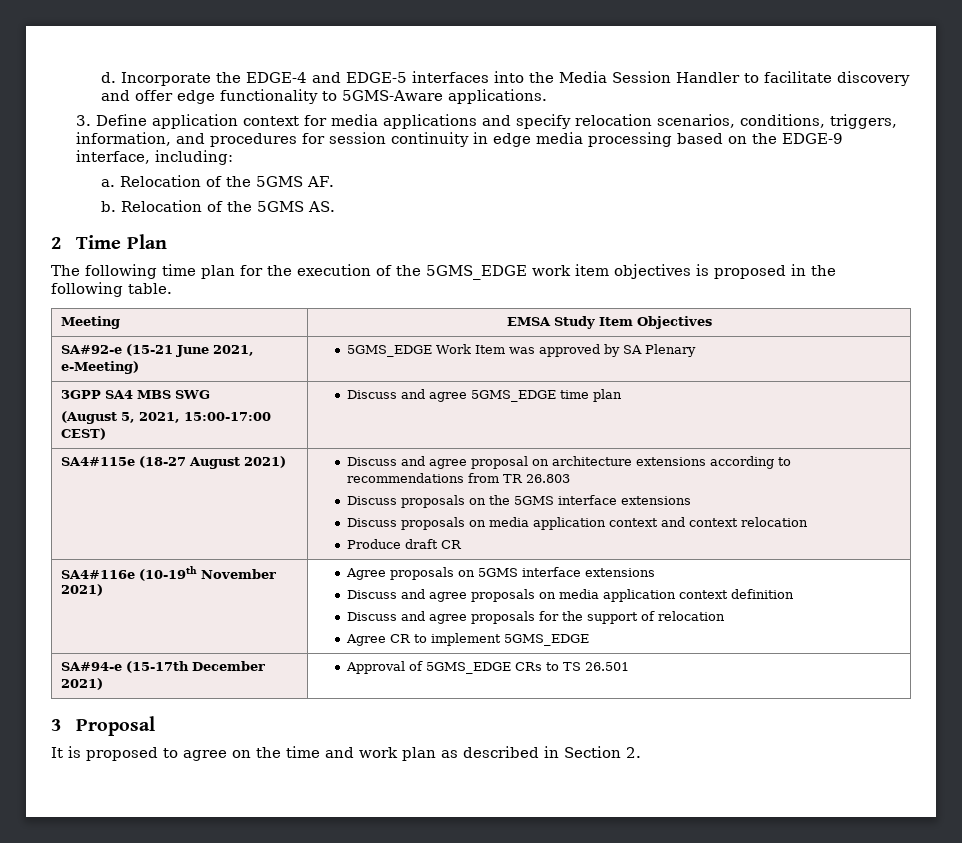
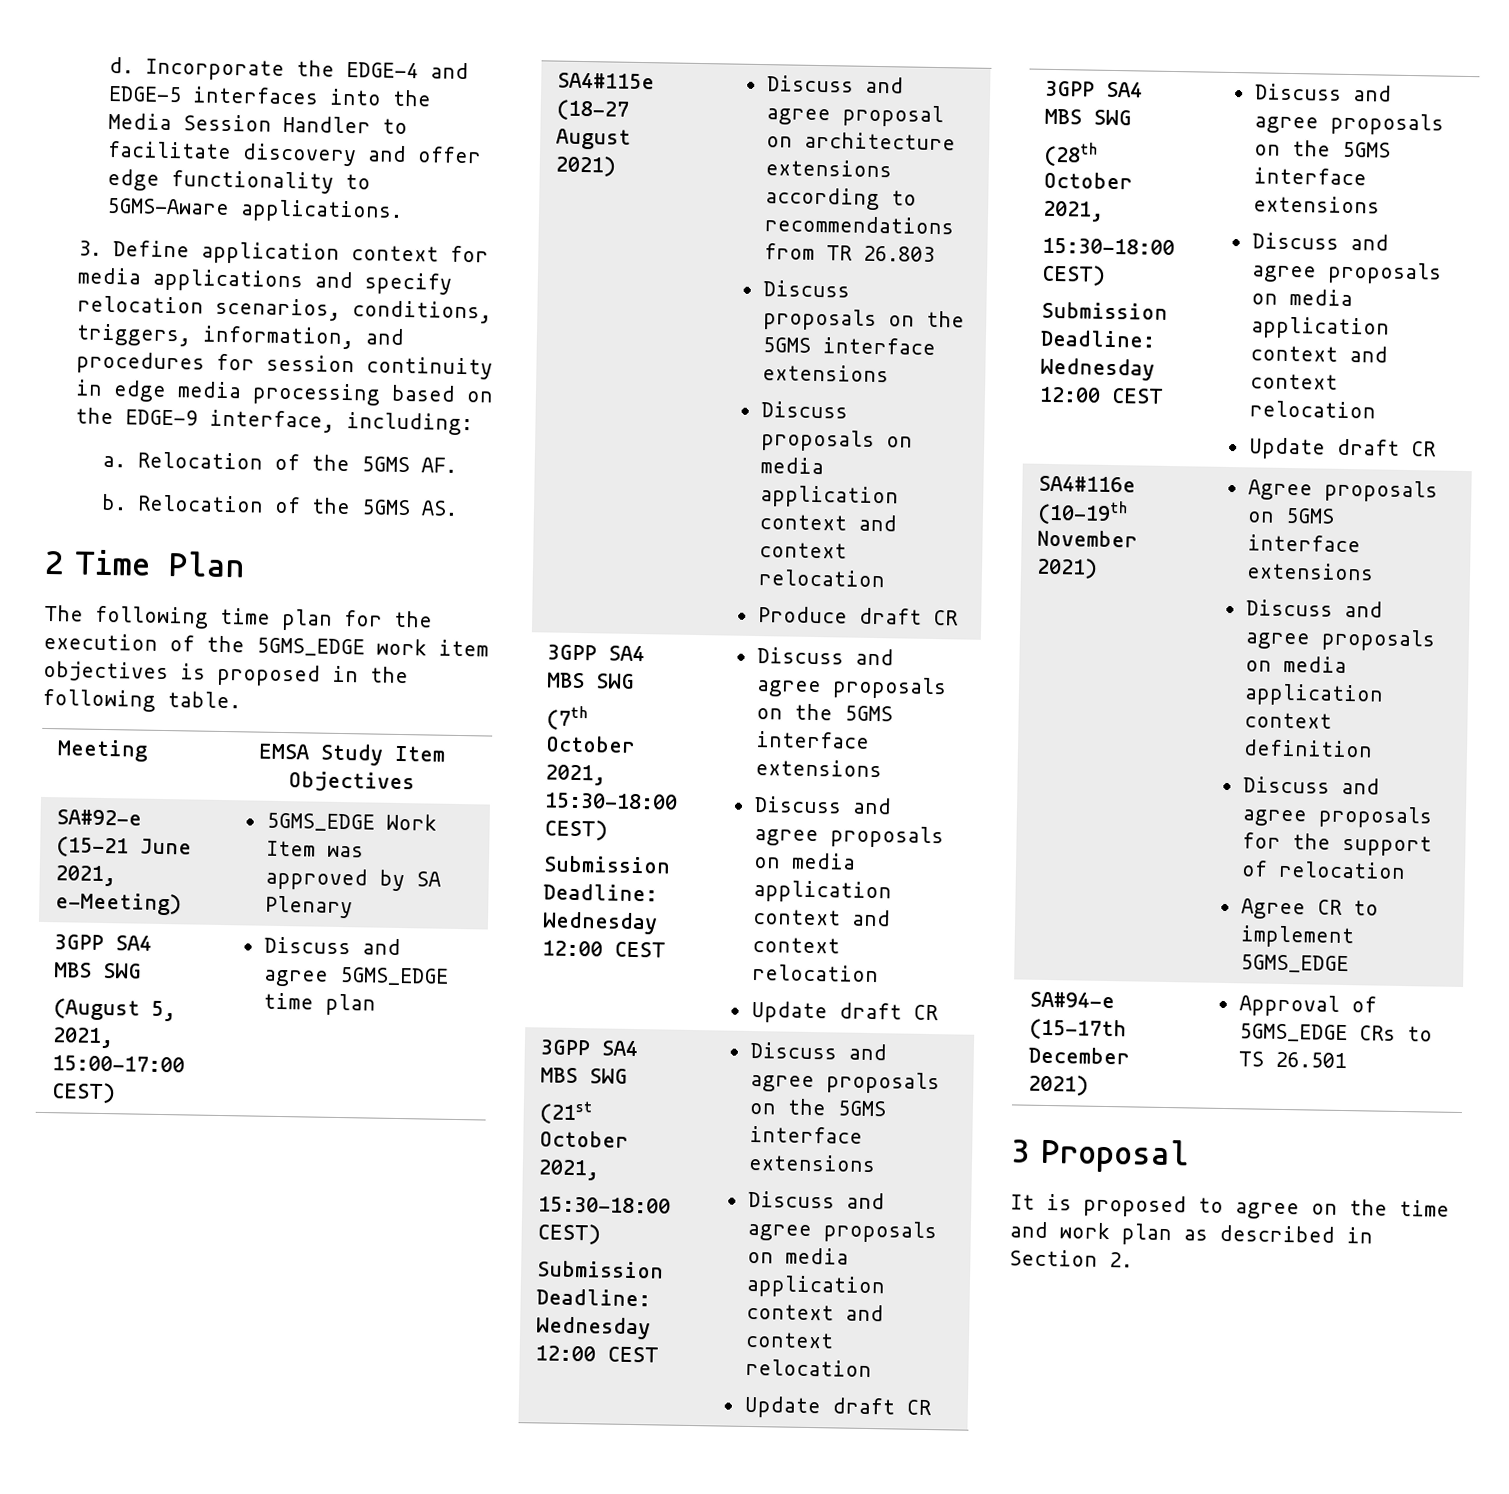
  SA4#115e (18-27 August 2021) | Discuss and agree proposal on architecture extensions according to recommendations from TR 26.803
  Discuss proposals on the 5GMS interface extensions
  Discuss proposals on media application context and context relocation
  Produce draft CR
+ 3GPP SA4 MBS SWG
+ (7th October 2021, 15:30-18:00 CEST)
+ Submission Deadline: Wednesday 12:00 CEST | Discuss and agree proposals on the 5GMS interface extensions
+ Discuss and agree proposals on media application context and context relocation
+ Update draft CR
+ 3GPP SA4 MBS SWG
+ (21st October 2021,
+ 15:30-18:00 CEST)
+ Submission Deadline: Wednesday 12:00 CEST | Discuss and agree proposals on the 5GMS interface extensions
+ Discuss and agree proposals on media application context and context relocation
+ Update draft CR
+ 3GPP SA4 MBS SWG
+ (28th October 2021,
+ 15:30-18:00 CEST)
+ Submission Deadline: Wednesday 12:00 CEST | Discuss and agree proposals on the 5GMS interface extensions
+ Discuss and agree proposals on media application context and context relocation
+ Update draft CR

